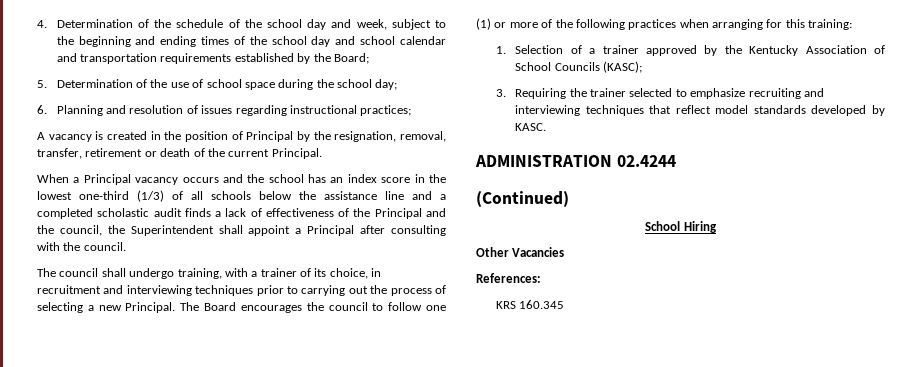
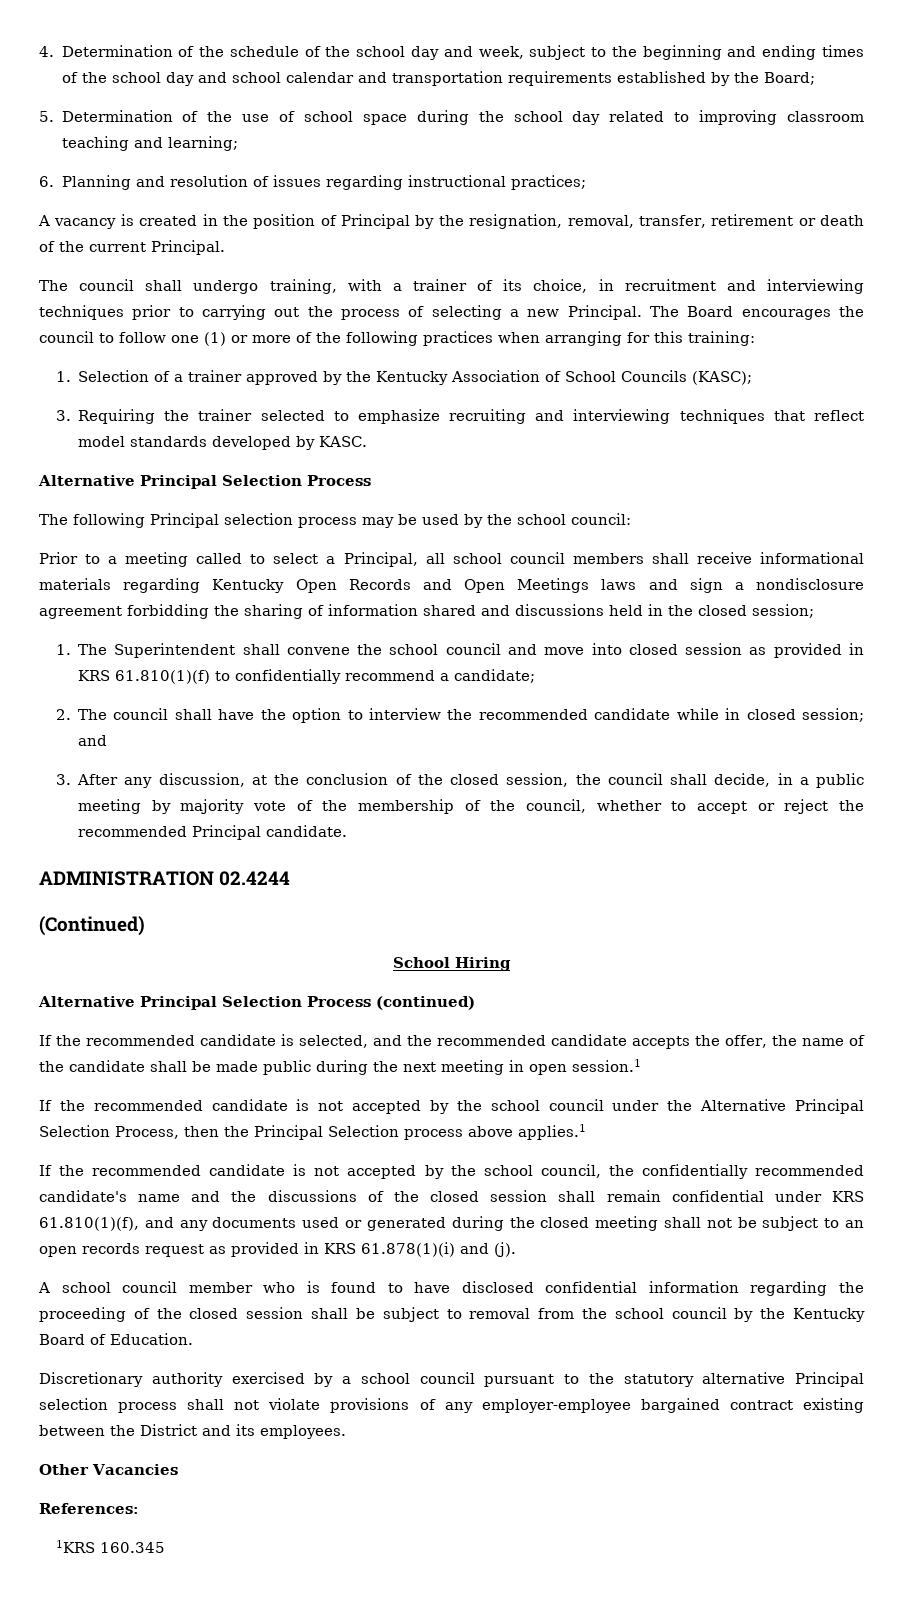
- 5. Determination of the use of school space during the school day;
+ 5. Determination of the use of school space during the school day related to improving classroom teaching and learning;
- When a Principal vacancy occurs and the school has an index score in the lowest one-third (1/3) of all schools below the assistance line and a completed scholastic audit finds a lack of effectiveness of the Principal and the council, the Superintendent shall appoint a Principal after consulting with the council.
  3. Requiring the trainer selected to emphasize recruiting and interviewing techniques that reflect model standards developed by KASC.
+ Alternative Principal Selection Process
+ The following Principal selection process may be used by the school council:
+ Prior to a meeting called to select a Principal, all school council members shall receive informational materials regarding Kentucky Open Records and Open Meetings laws and sign a nondisclosure agreement forbidding the sharing of information shared and discussions held in the closed session;
+ 1. The Superintendent shall convene the school council and move into closed session as provided in KRS 61.810(1)(f) to confidentially recommend a candidate;
+ 2. The council shall have the option to interview the recommended candidate while in closed session; and
+ 3. After any discussion, at the conclusion of the closed session, the council shall decide, in a public meeting by majority vote of the membership of the council, whether to accept or reject the recommended Principal candidate.
+ Alternative Principal Selection Process (continued)
+ If the recommended candidate is selected, and the recommended candidate accepts the offer, the name of the candidate shall be made public during the next meeting in open session.1
+ If the recommended candidate is not accepted by the school council under the Alternative Principal Selection Process, then the Principal Selection process above applies.1
+ If the recommended candidate is not accepted by the school council, the confidentially recommended candidate's name and the discussions of the closed session shall remain confidential under KRS 61.810(1)(f), and any documents used or generated during the closed meeting shall not be subject to an open records request as provided in KRS 61.878(1)(i) and (j).
+ A school council member who is found to have disclosed confidential information regarding the proceeding of the closed session shall be subject to removal from the school council by the Kentucky Board of Education.
+ Discretionary authority exercised by a school council pursuant to the statutory alternative Principal selection process shall not violate provisions of any employer-employee bargained contract existing between the District and its employees.
- KRS 160.345
+ 1KRS 160.345

